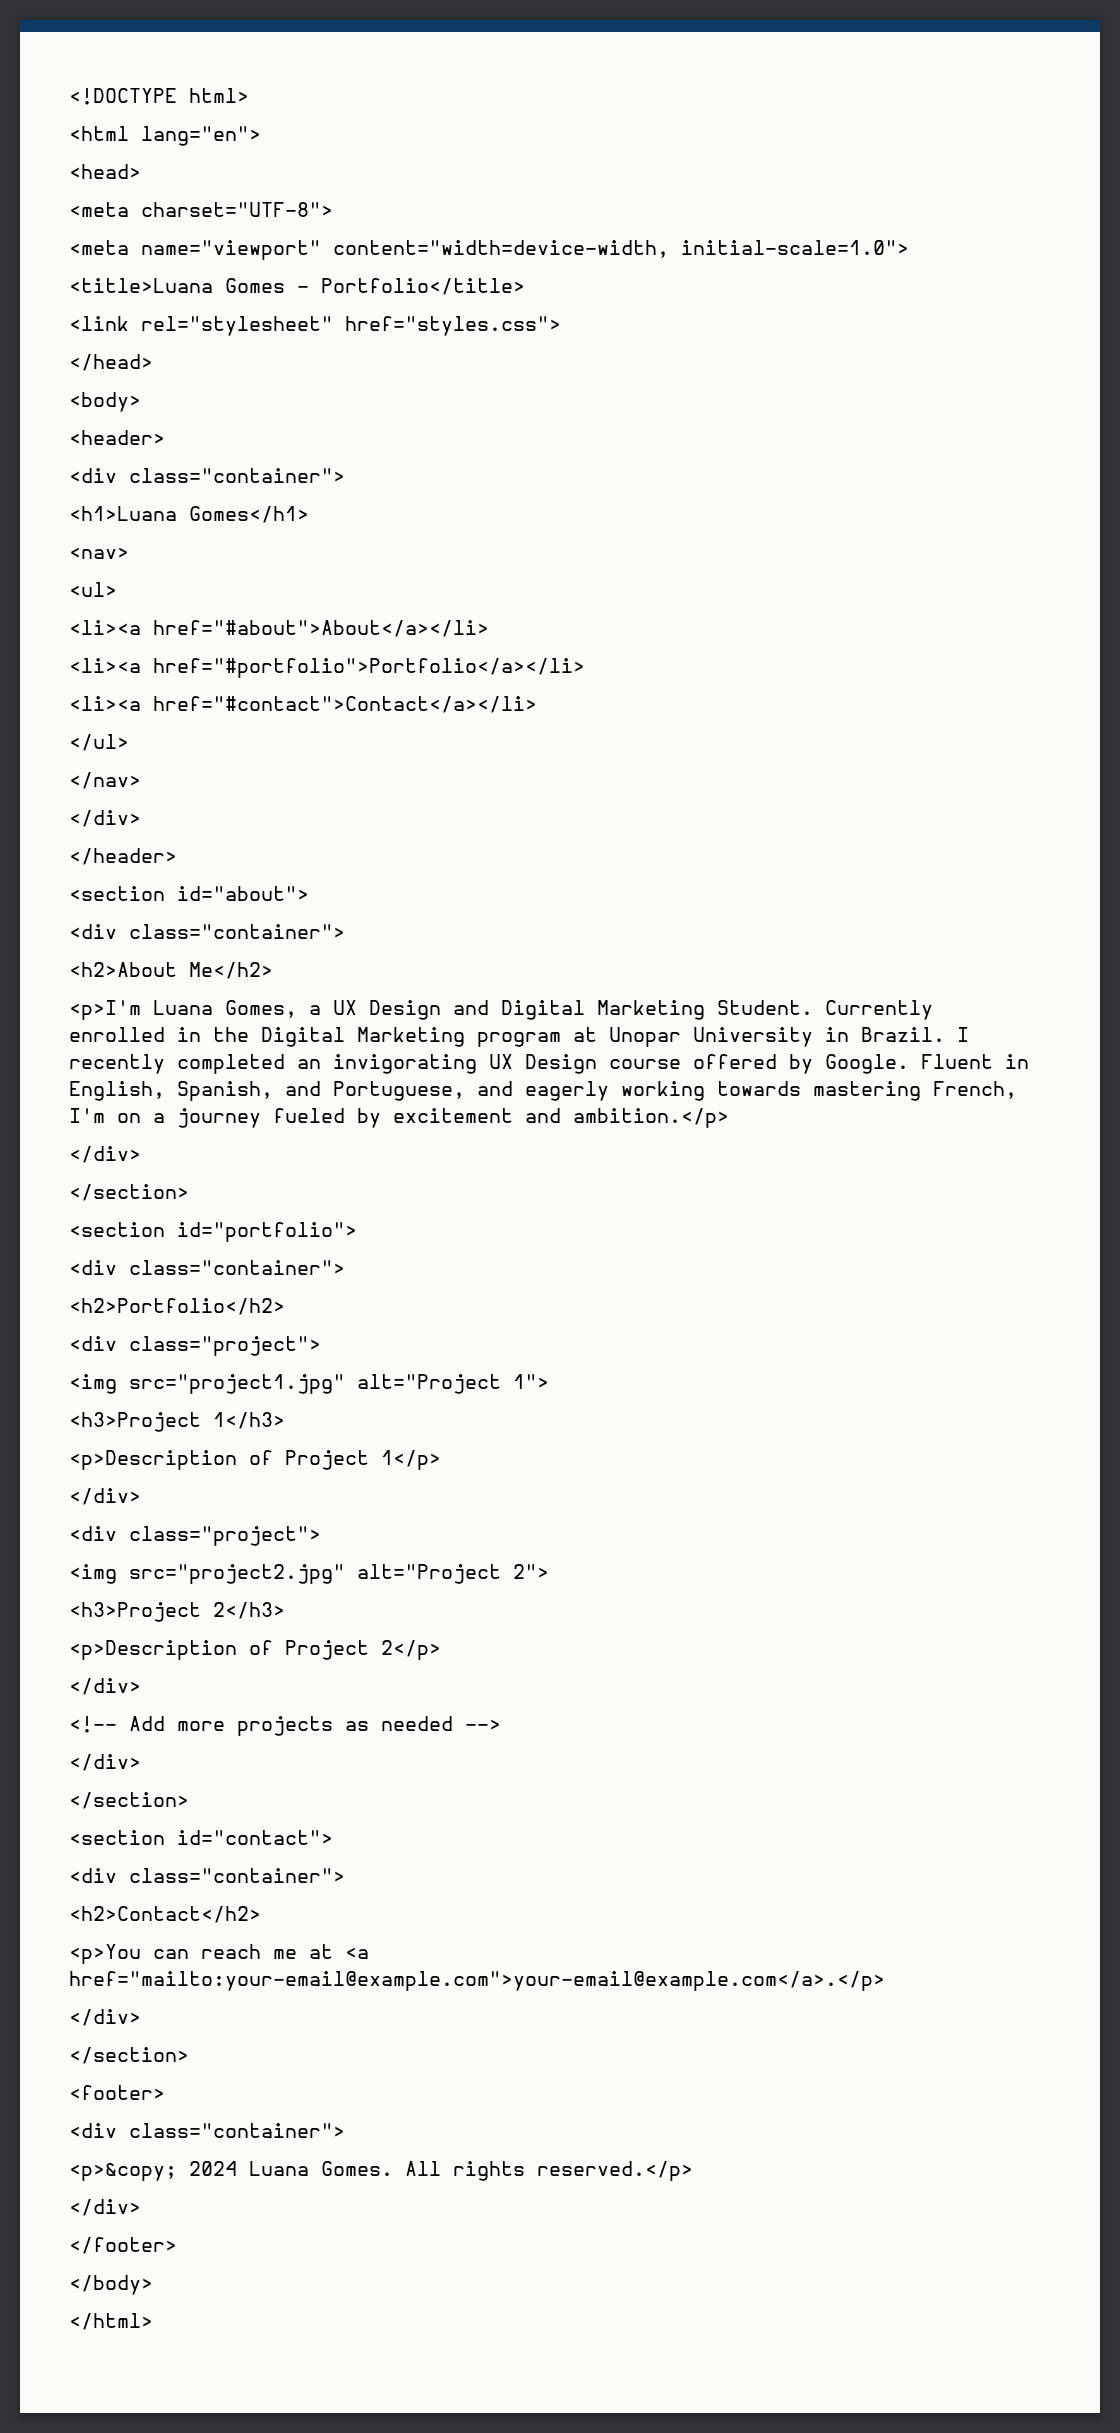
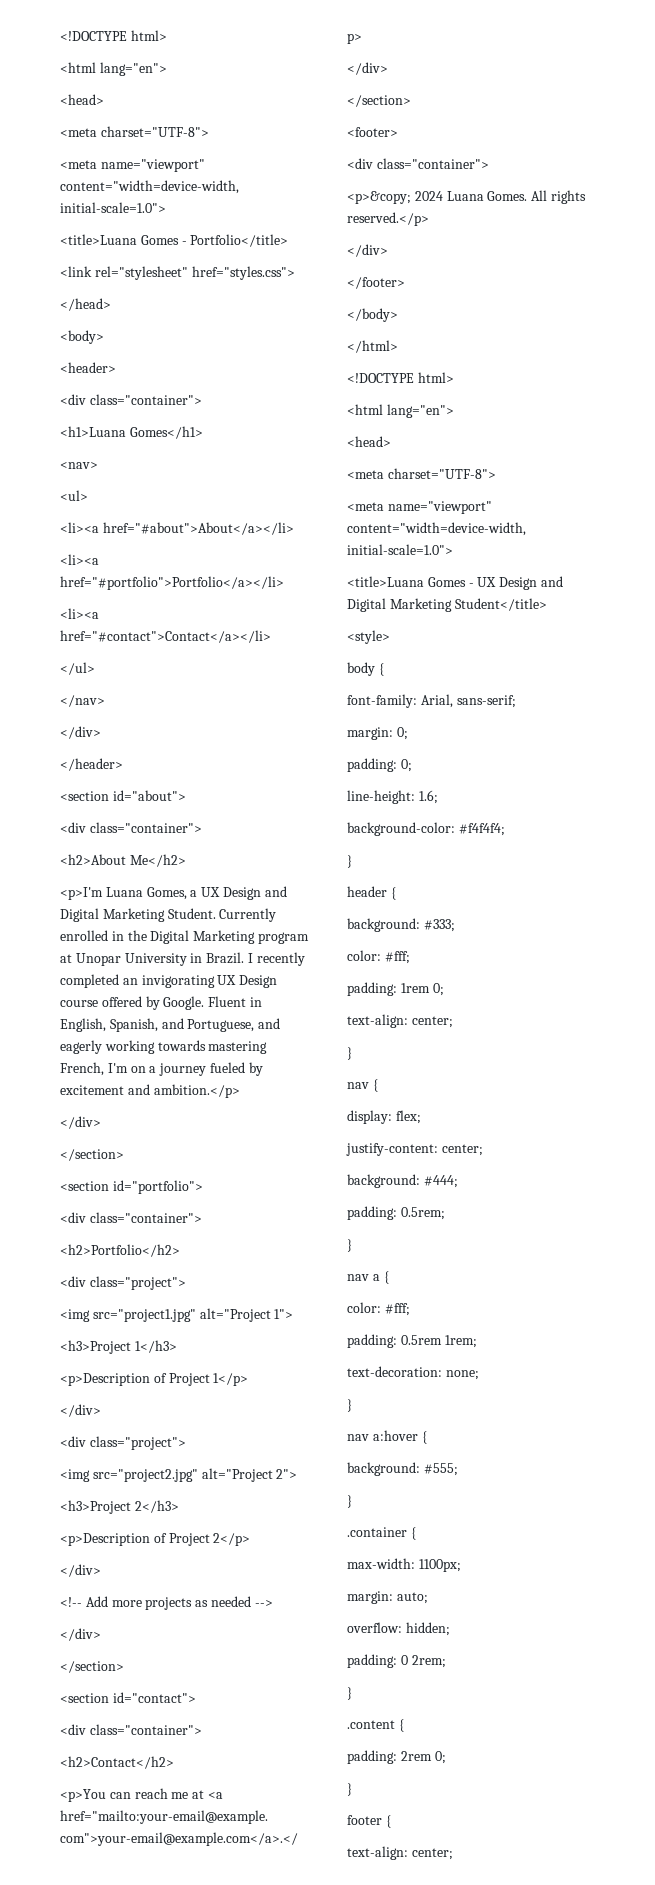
  </html>
+ <!DOCTYPE html>
+ <html lang="en">
+ <head>
+ <meta charset="UTF-8">
+ <meta name="viewport" content="width=device-width, initial-scale=1.0">
+ <title>Luana Gomes - UX Design and Digital Marketing Student</title>
+ <style>
+ body {
+ font-family: Arial, sans-serif;
+ margin: 0;
+ padding: 0;
+ line-height: 1.6;
+ background-color: #f4f4f4;
+ }
+ header {
+ background: #333;
+ color: #fff;
+ padding: 1rem 0;
+ text-align: center;
+ }
+ nav {
+ display: flex;
+ justify-content: center;
+ background: #444;
+ padding: 0.5rem;
+ }
+ nav a {
+ color: #fff;
+ padding: 0.5rem 1rem;
+ text-decoration: none;
+ }
+ nav a:hover {
+ background: #555;
+ }
+ .container {
+ max-width: 1100px;
+ margin: auto;
+ overflow: hidden;
+ padding: 0 2rem;
+ }
+ .content {
+ padding: 2rem 0;
+ }
+ footer {
+ text-align: center;

